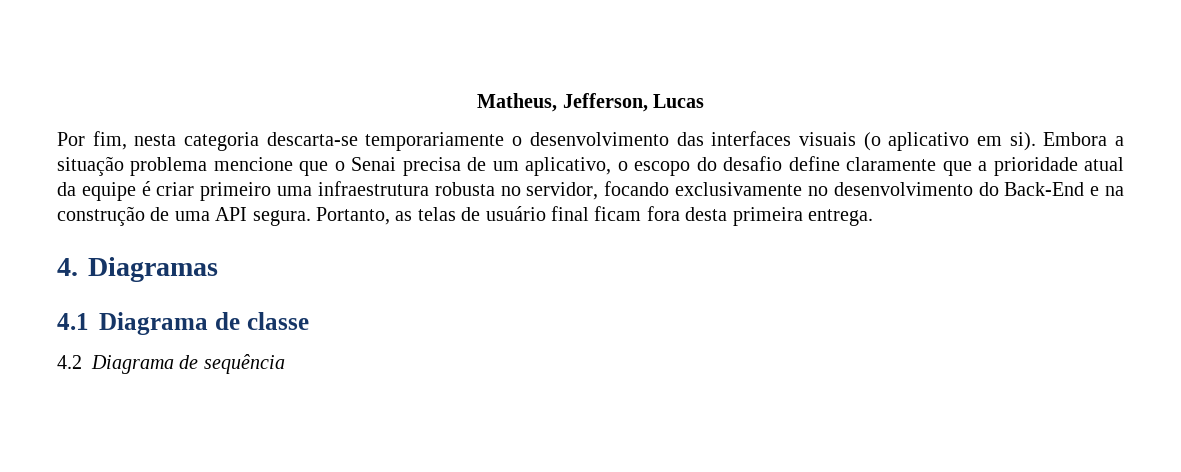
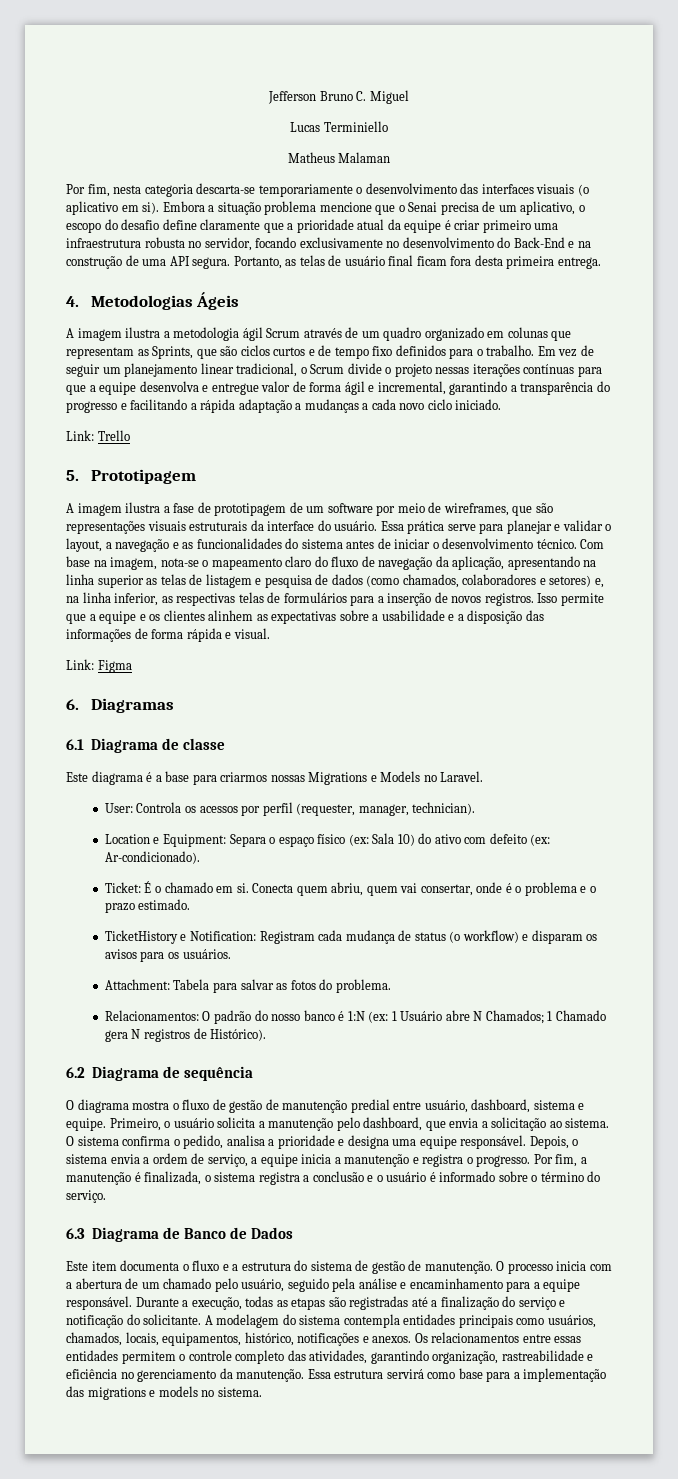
- Matheus, Jefferson, Lucas
+ Jefferson Bruno C. Miguel
+ Lucas Terminiello
+ Matheus Malaman
- 4. Diagramas
+ 4. Metodologias Ágeis
+ A imagem ilustra a metodologia ágil Scrum através de um quadro organizado em colunas que representam as Sprints, que são ciclos curtos e de tempo fixo definidos para o trabalho. Em vez de seguir um planejamento linear tradicional, o Scrum divide o projeto nessas iterações contínuas para que a equipe desenvolva e entregue valor de forma ágil e incremental, garantindo a transparência do progresso e facilitando a rápida adaptação a mudanças a cada novo ciclo iniciado.
+ Link: Trello
+ 5. Prototipagem
+ A imagem ilustra a fase de prototipagem de um software por meio de wireframes, que são representações visuais estruturais da interface do usuário. Essa prática serve para planejar e validar o layout, a navegação e as funcionalidades do sistema antes de iniciar o desenvolvimento técnico. Com base na imagem, nota-se o mapeamento claro do fluxo de navegação da aplicação, apresentando na linha superior as telas de listagem e pesquisa de dados (como chamados, colaboradores e setores) e, na linha inferior, as respectivas telas de formulários para a inserção de novos registros. Isso permite que a equipe e os clientes alinhem as expectativas sobre a usabilidade e a disposição das informações de forma rápida e visual.
+ Link: Figma
+ 6. Diagramas
- 4.1 Diagrama de classe
+ 6.1 Diagrama de classe
- 4.2 Diagrama de sequência
+ Este diagrama é a base para criarmos nossas Migrations e Models no Laravel.
+ User: Controla os acessos por perfil (requester, manager, technician).
+ Location e Equipment: Separa o espaço físico (ex: Sala 10) do ativo com defeito (ex: Ar-condicionado).
+ Ticket: É o chamado em si. Conecta quem abriu, quem vai consertar, onde é o problema e o prazo estimado.
+ TicketHistory e Notification: Registram cada mudança de status (o workflow) e disparam os avisos para os usuários.
+ Attachment: Tabela para salvar as fotos do problema.
+ Relacionamentos: O padrão do nosso banco é 1:N (ex: 1 Usuário abre N Chamados; 1 Chamado gera N registros de Histórico).
+ 6.2 Diagrama de sequência
+ O diagrama mostra o fluxo de gestão de manutenção predial entre usuário, dashboard, sistema e equipe. Primeiro, o usuário solicita a manutenção pelo dashboard, que envia a solicitação ao sistema. O sistema confirma o pedido, analisa a prioridade e designa uma equipe responsável. Depois, o sistema envia a ordem de serviço, a equipe inicia a manutenção e registra o progresso. Por fim, a manutenção é finalizada, o sistema registra a conclusão e o usuário é informado sobre o término do serviço.
+ 6.3 Diagrama de Banco de Dados
+ Este item documenta o fluxo e a estrutura do sistema de gestão de manutenção. O processo inicia com a abertura de um chamado pelo usuário, seguido pela análise e encaminhamento para a equipe responsável. Durante a execução, todas as etapas são registradas até a finalização do serviço e notificação do solicitante. A modelagem do sistema contempla entidades principais como usuários, chamados, locais, equipamentos, histórico, notificações e anexos. Os relacionamentos entre essas entidades permitem o controle completo das atividades, garantindo organização, rastreabilidade e eficiência no gerenciamento da manutenção. Essa estrutura servirá como base para a implementação das migrations e models no sistema.

